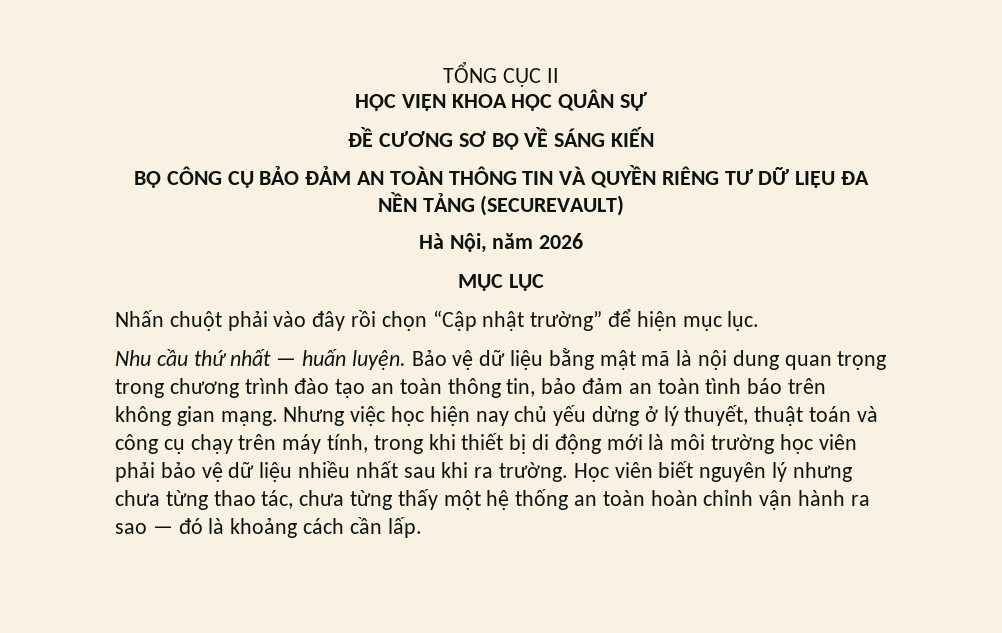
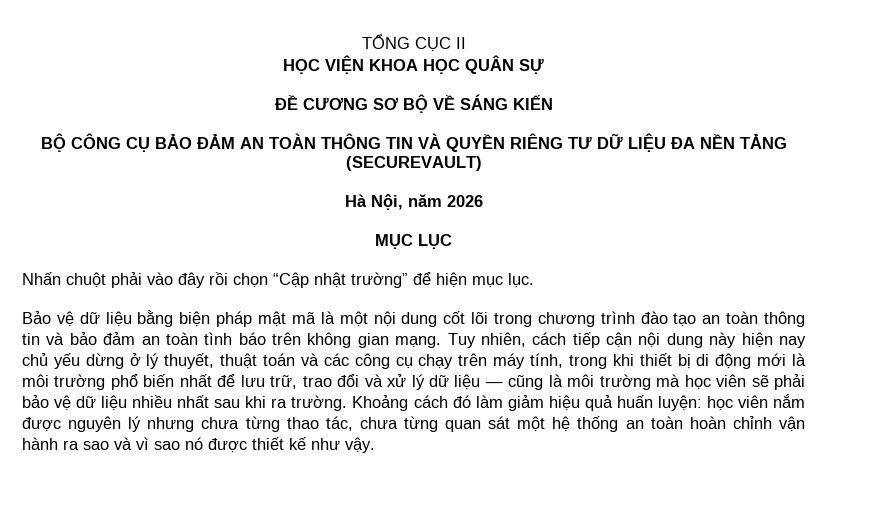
- Nhu cầu thứ nhất — huấn luyện. Bảo vệ dữ liệu bằng mật mã là nội dung quan trọng trong chương trình đào tạo an toàn thông tin, bảo đảm an toàn tình báo trên không gian mạng.
+ Bảo vệ dữ liệu bằng biện pháp mật mã là một nội dung cốt lõi trong chương trình đào tạo an toàn thông tin và bảo đảm an toàn tình báo trên không gian mạng.
- Nhưng việc học hiện nay chủ yếu dừng ở lý thuyết, thuật toán và công cụ chạy trên máy tính, trong khi thiết bị di động mới là môi trường học viên phải bảo vệ dữ liệu nhiều nhất sau khi ra trường.
+ Tuy nhiên, cách tiếp cận nội dung này hiện nay chủ yếu dừng ở lý thuyết, thuật toán và các công cụ chạy trên máy tính, trong khi thiết bị di động mới là môi trường phổ biến nhất để lưu trữ, trao đổi và xử lý dữ liệu — cũng là môi trường mà học viên sẽ phải bảo vệ dữ liệu nhiều nhất sau khi ra trường.
- Học viên biết nguyên lý nhưng chưa từng thao tác, chưa từng thấy một hệ thống an toàn hoàn chỉnh vận hành ra sao — đó là khoảng cách cần lấp.
+ Khoảng cách đó làm giảm hiệu quả huấn luyện: học viên nắm được nguyên lý nhưng chưa từng thao tác, chưa từng quan sát một hệ thống an toàn hoàn chỉnh vận hành ra sao và vì sao nó được thiết kế như vậy.

